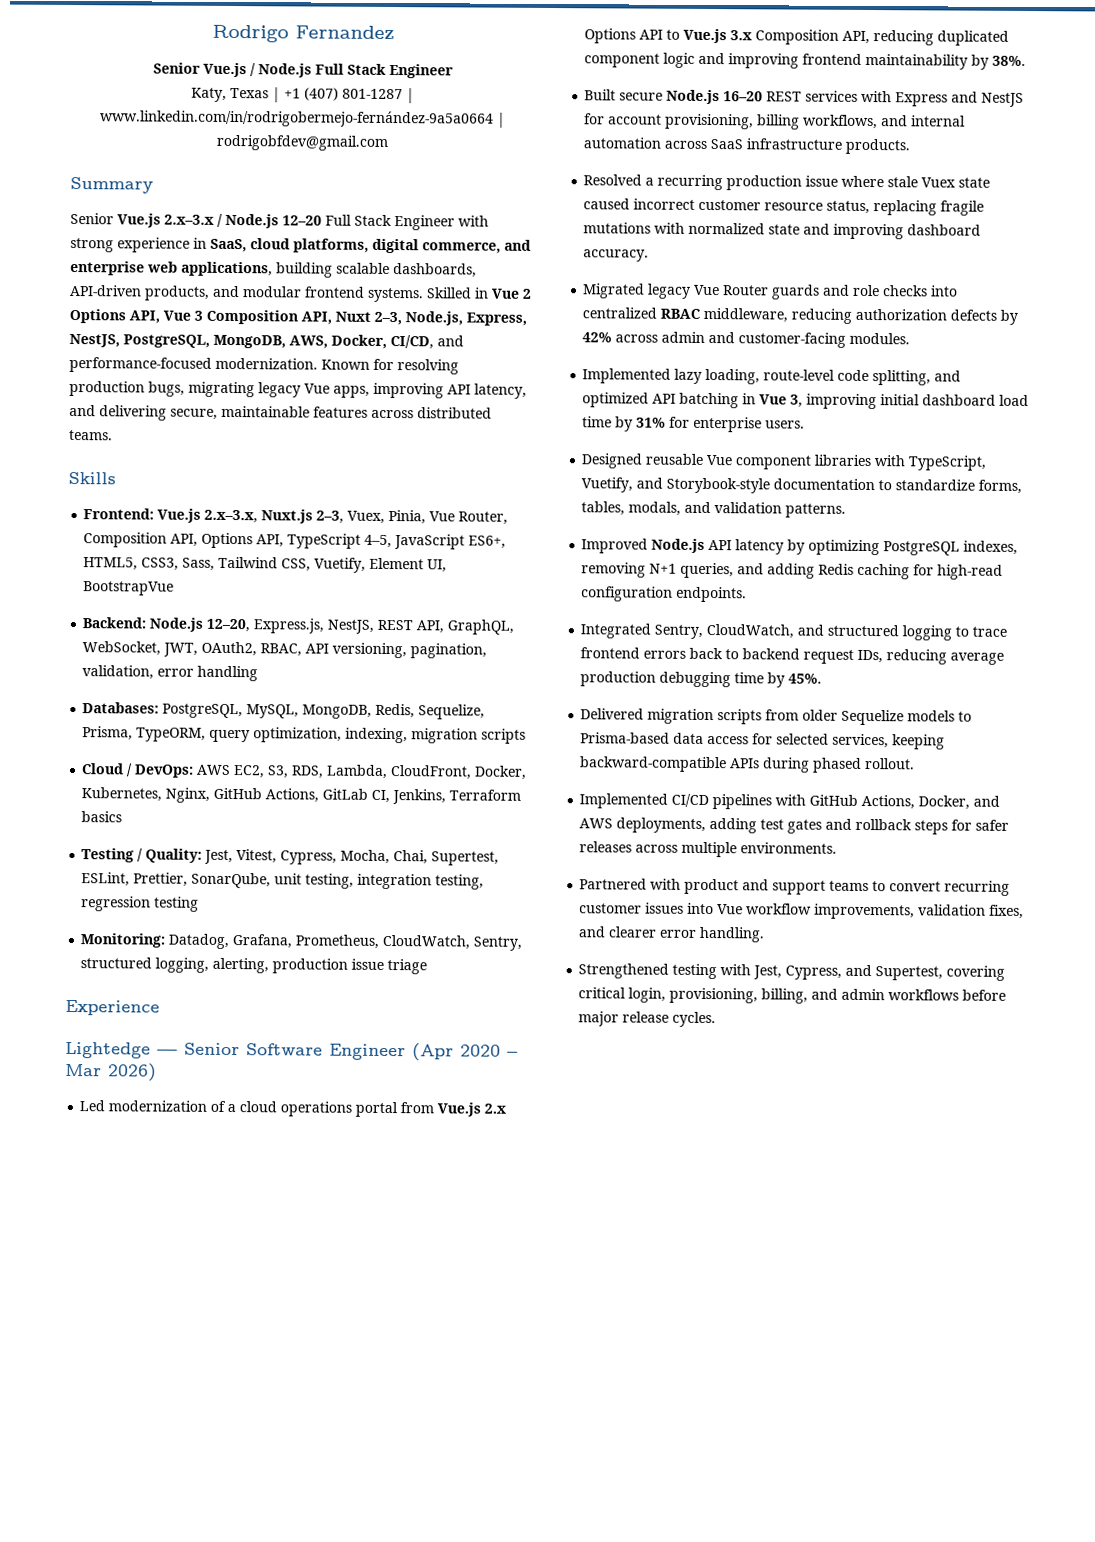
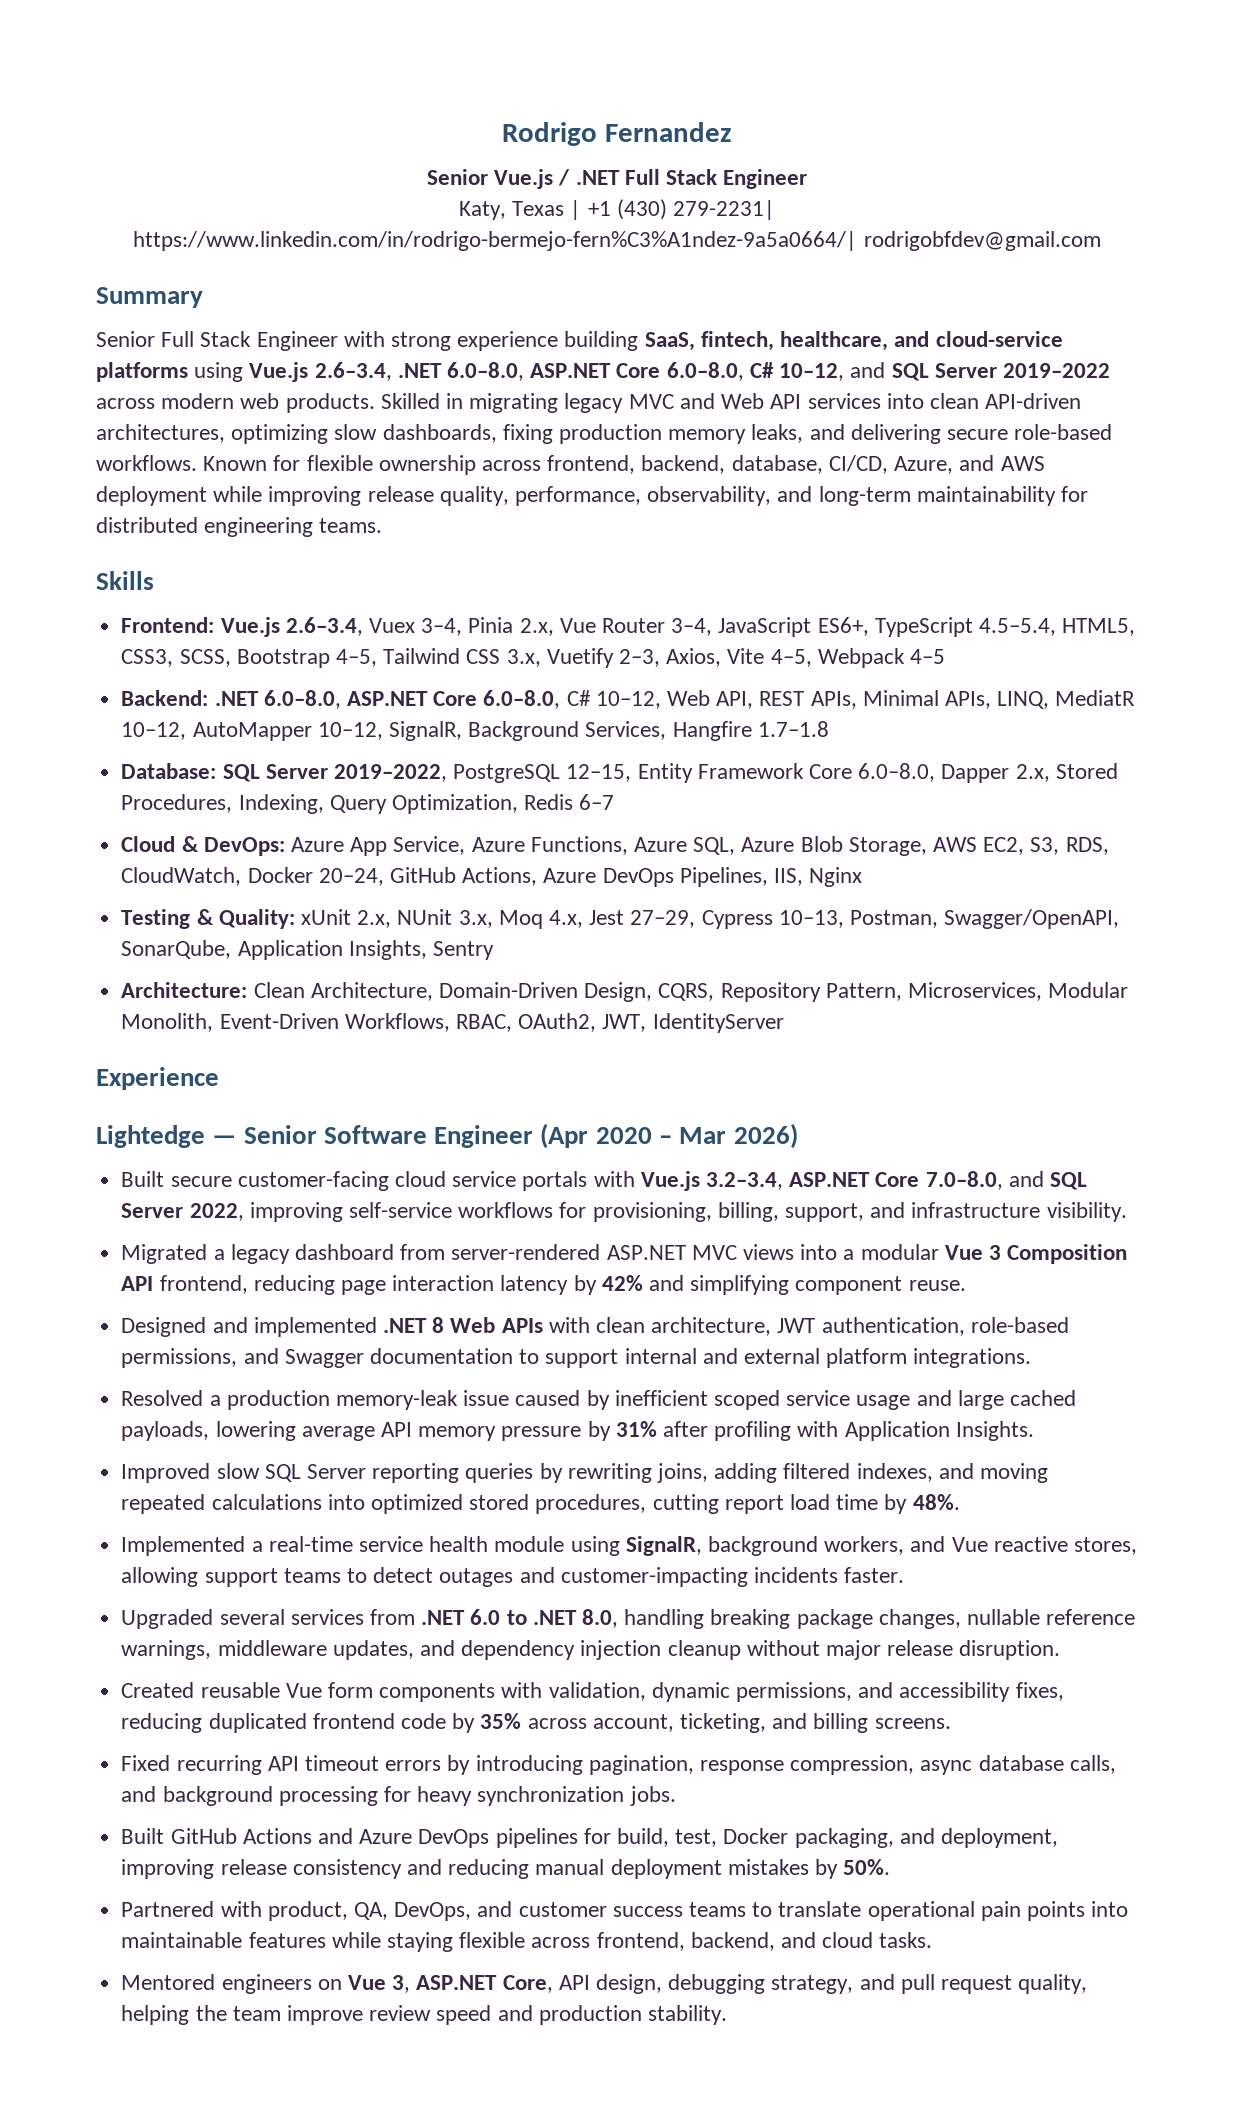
- Senior Vue.js / Node.js Full Stack Engineer
+ Senior Vue.js / .NET Full Stack Engineer
- Katy, Texas | +1 (407) 801-1287 | www.linkedin.com/in/rodrigobermejo-fernández-9a5a0664 | rodrigobfdev@gmail.com
+ Katy, Texas | +1 (430) 279-2231| https://www.linkedin.com/in/rodrigo-bermejo-fern%C3%A1ndez-9a5a0664/| rodrigobfdev@gmail.com
  Summary
- Senior Vue.js 2.x–3.x / Node.js 12–20 Full Stack Engineer with strong experience in SaaS, cloud platforms, digital commerce, and enterprise web applications, building scalable dashboards, API-driven products, and modular frontend systems. Skilled in Vue 2 Options API, Vue 3 Composition API, Nuxt 2–3, Node.js, Express, NestJS, PostgreSQL, MongoDB, AWS, Docker, CI/CD, and performance-focused modernization. Known for resolving production bugs, migrating legacy Vue apps, improving API latency, and delivering secure, maintainable features across distributed teams.
+ Senior Full Stack Engineer with strong experience building SaaS, fintech, healthcare, and cloud-service platforms using Vue.js 2.6–3.4, .NET 6.0–8.0, ASP.NET Core 6.0–8.0, C# 10–12, and SQL Server 2019–2022 across modern web products. Skilled in migrating legacy MVC and Web API services into clean API-driven architectures, optimizing slow dashboards, fixing production memory leaks, and delivering secure role-based workflows. Known for flexible ownership across frontend, backend, database, CI/CD, Azure, and AWS deployment while improving release quality, performance, observability, and long-term maintainability for distributed engineering teams.
  Skills
- Frontend: Vue.js 2.x–3.x, Nuxt.js 2–3, Vuex, Pinia, Vue Router, Composition API, Options API, TypeScript 4–5, JavaScript ES6+, HTML5, CSS3, Sass, Tailwind CSS, Vuetify, Element UI, BootstrapVue
- Backend: Node.js 12–20, Express.js, NestJS, REST API, GraphQL, WebSocket, JWT, OAuth2, RBAC, API versioning, pagination, validation, error handling
- Databases: PostgreSQL, MySQL, MongoDB, Redis, Sequelize, Prisma, TypeORM, query optimization, indexing, migration scripts
- Cloud / DevOps: AWS EC2, S3, RDS, Lambda, CloudFront, Docker, Kubernetes, Nginx, GitHub Actions, GitLab CI, Jenkins, Terraform basics
- Testing / Quality: Jest, Vitest, Cypress, Mocha, Chai, Supertest, ESLint, Prettier, SonarQube, unit testing, integration testing, regression testing
- Monitoring: Datadog, Grafana, Prometheus, CloudWatch, Sentry, structured logging, alerting, production issue triage
+ Frontend: Vue.js 2.6–3.4, Vuex 3–4, Pinia 2.x, Vue Router 3–4, JavaScript ES6+, TypeScript 4.5–5.4, HTML5, CSS3, SCSS, Bootstrap 4–5, Tailwind CSS 3.x, Vuetify 2–3, Axios, Vite 4–5, Webpack 4–5
+ Backend: .NET 6.0–8.0, ASP.NET Core 6.0–8.0, C# 10–12, Web API, REST APIs, Minimal APIs, LINQ, MediatR 10–12, AutoMapper 10–12, SignalR, Background Services, Hangfire 1.7–1.8
+ Database: SQL Server 2019–2022, PostgreSQL 12–15, Entity Framework Core 6.0–8.0, Dapper 2.x, Stored Procedures, Indexing, Query Optimization, Redis 6–7
+ Cloud & DevOps: Azure App Service, Azure Functions, Azure SQL, Azure Blob Storage, AWS EC2, S3, RDS, CloudWatch, Docker 20–24, GitHub Actions, Azure DevOps Pipelines, IIS, Nginx
+ Testing & Quality: xUnit 2.x, NUnit 3.x, Moq 4.x, Jest 27–29, Cypress 10–13, Postman, Swagger/OpenAPI, SonarQube, Application Insights, Sentry
+ Architecture: Clean Architecture, Domain-Driven Design, CQRS, Repository Pattern, Microservices, Modular Monolith, Event-Driven Workflows, RBAC, OAuth2, JWT, IdentityServer
- Led modernization of a cloud operations portal from Vue.js 2.x Options API to Vue.js 3.x Composition API, reducing duplicated component logic and improving frontend maintainability by 38%.
- Built secure Node.js 16–20 REST services with Express and NestJS for account provisioning, billing workflows, and internal automation across SaaS infrastructure products.
- Resolved a recurring production issue where stale Vuex state caused incorrect customer resource status, replacing fragile mutations with normalized state and improving dashboard accuracy.
- Migrated legacy Vue Router guards and role checks into centralized RBAC middleware, reducing authorization defects by 42% across admin and customer-facing modules.
- Implemented lazy loading, route-level code splitting, and optimized API batching in Vue 3, improving initial dashboard load time by 31% for enterprise users.
- Designed reusable Vue component libraries with TypeScript, Vuetify, and Storybook-style documentation to standardize forms, tables, modals, and validation patterns.
- Improved Node.js API latency by optimizing PostgreSQL indexes, removing N+1 queries, and adding Redis caching for high-read configuration endpoints.
- Integrated Sentry, CloudWatch, and structured logging to trace frontend errors back to backend request IDs, reducing average production debugging time by 45%.
- Delivered migration scripts from older Sequelize models to Prisma-based data access for selected services, keeping backward-compatible APIs during phased rollout.
- Implemented CI/CD pipelines with GitHub Actions, Docker, and AWS deployments, adding test gates and rollback steps for safer releases across multiple environments.
- Partnered with product and support teams to convert recurring customer issues into Vue workflow improvements, validation fixes, and clearer error handling.
- Strengthened testing with Jest, Cypress, and Supertest, covering critical login, provisioning, billing, and admin workflows before major release cycles.
+ Built secure customer-facing cloud service portals with Vue.js 3.2–3.4, ASP.NET Core 7.0–8.0, and SQL Server 2022, improving self-service workflows for provisioning, billing, support, and infrastructure visibility.
+ Migrated a legacy dashboard from server-rendered ASP.NET MVC views into a modular Vue 3 Composition API frontend, reducing page interaction latency by 42% and simplifying component reuse.
+ Designed and implemented .NET 8 Web APIs with clean architecture, JWT authentication, role-based permissions, and Swagger documentation to support internal and external platform integrations.
+ Resolved a production memory-leak issue caused by inefficient scoped service usage and large cached payloads, lowering average API memory pressure by 31% after profiling with Application Insights.
+ Improved slow SQL Server reporting queries by rewriting joins, adding filtered indexes, and moving repeated calculations into optimized stored procedures, cutting report load time by 48%.
+ Implemented a real-time service health module using SignalR, background workers, and Vue reactive stores, allowing support teams to detect outages and customer-impacting incidents faster.
+ Upgraded several services from .NET 6.0 to .NET 8.0, handling breaking package changes, nullable reference warnings, middleware updates, and dependency injection cleanup without major release disruption.
+ Created reusable Vue form components with validation, dynamic permissions, and accessibility fixes, reducing duplicated frontend code by 35% across account, ticketing, and billing screens.
+ Fixed recurring API timeout errors by introducing pagination, response compression, async database calls, and background processing for heavy synchronization jobs.
+ Built GitHub Actions and Azure DevOps pipelines for build, test, Docker packaging, and deployment, improving release consistency and reducing manual deployment mistakes by 50%.
+ Partnered with product, QA, DevOps, and customer success teams to translate operational pain points into maintainable features while staying flexible across frontend, backend, and cloud tasks.
+ Mentored engineers on Vue 3, ASP.NET Core, API design, debugging strategy, and pull request quality, helping the team improve review speed and production stability.

